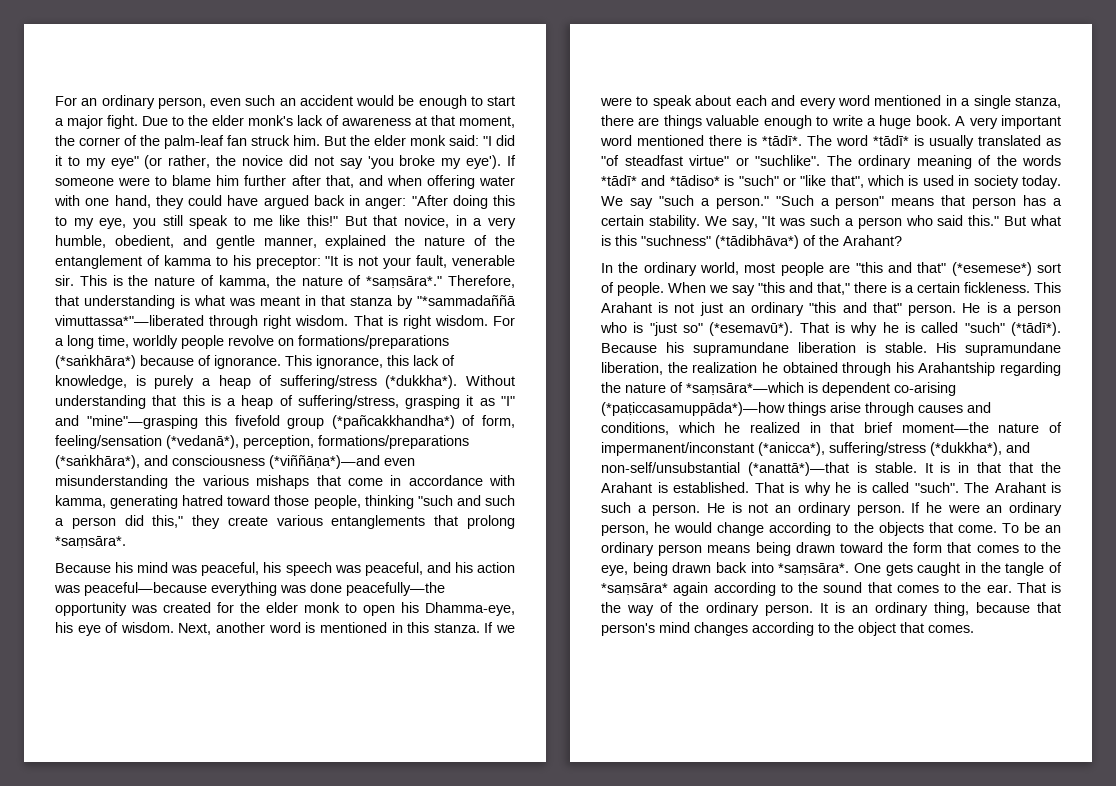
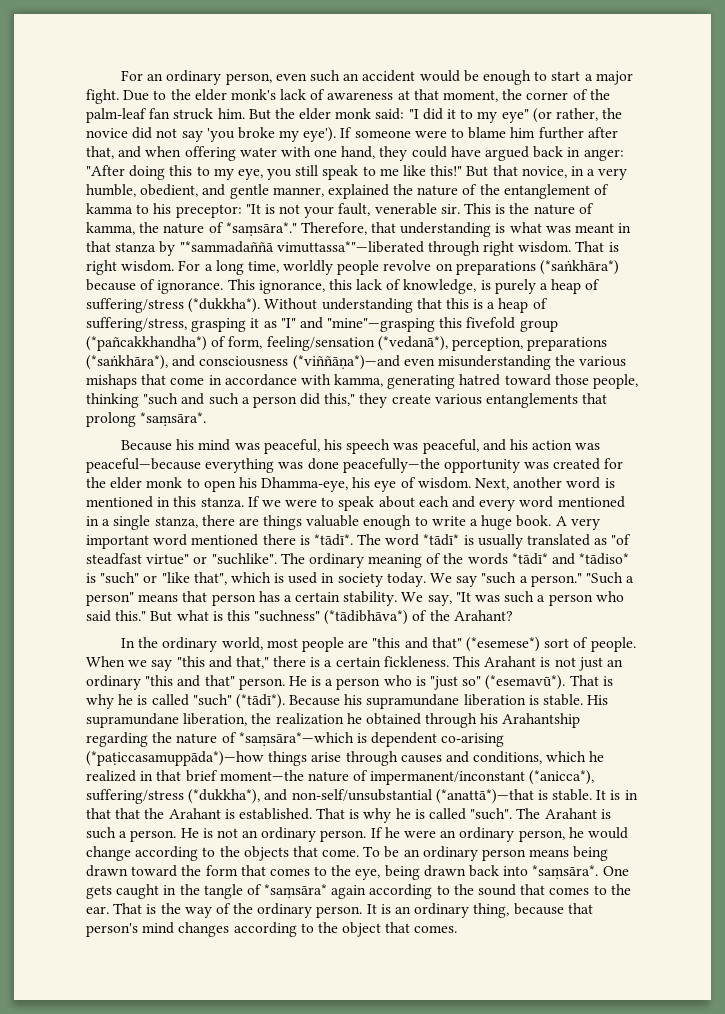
- For a long time, worldly people revolve on formations/preparations (*saṅkhāra*) because of ignorance.
+ For a long time, worldly people revolve on preparations (*saṅkhāra*) because of ignorance.
- Without understanding that this is a heap of suffering/stress, grasping it as "I" and "mine"—grasping this fivefold group (*pañcakkhandha*) of form, feeling/sensation (*vedanā*), perception, formations/preparations (*saṅkhāra*), and consciousness (*viññāṇa*)—and even misunderstanding the various mishaps that come in accordance with kamma, generating hatred toward those people, thinking "such and such a person did this," they create various entanglements that prolong *saṃsāra*.
+ Without understanding that this is a heap of suffering/stress, grasping it as "I" and "mine"—grasping this fivefold group (*pañcakkhandha*) of form, feeling/sensation (*vedanā*), perception, preparations (*saṅkhāra*), and consciousness (*viññāṇa*)—and even misunderstanding the various mishaps that come in accordance with kamma, generating hatred toward those people, thinking "such and such a person did this," they create various entanglements that prolong *saṃsāra*.

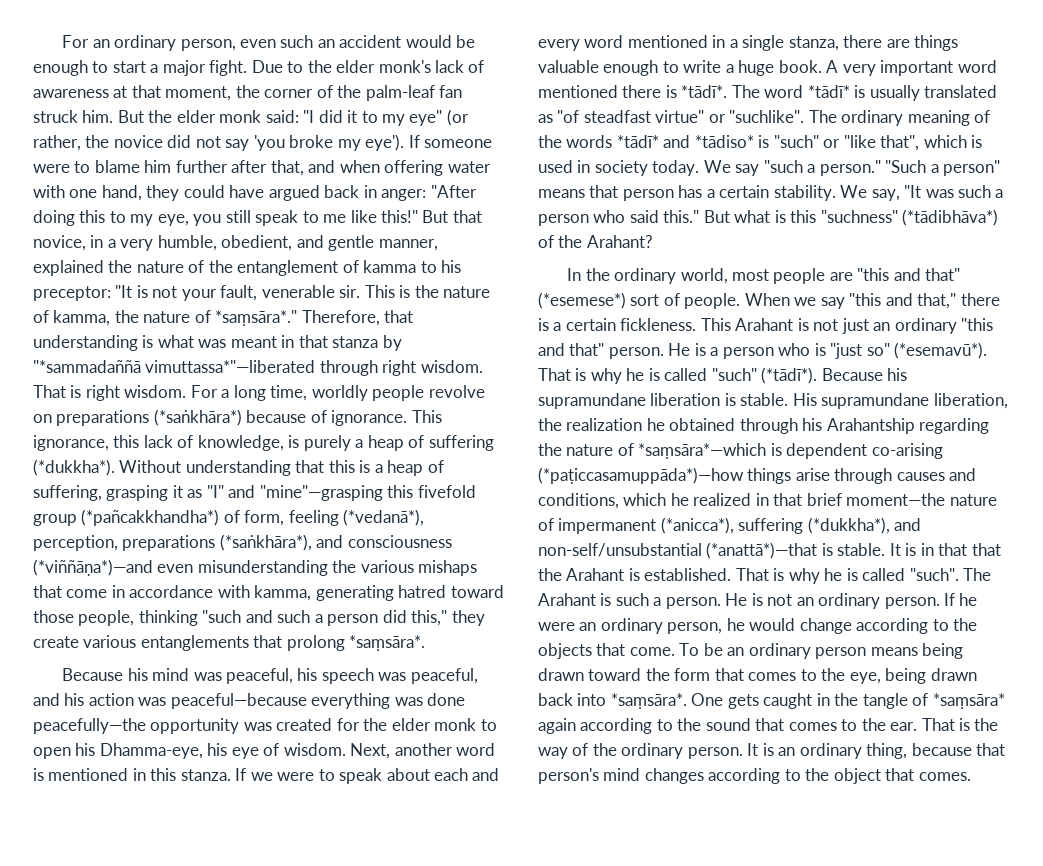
- This ignorance, this lack of knowledge, is purely a heap of suffering/stress (*dukkha*).
+ This ignorance, this lack of knowledge, is purely a heap of suffering (*dukkha*).
- Without understanding that this is a heap of suffering/stress, grasping it as "I" and "mine"—grasping this fivefold group (*pañcakkhandha*) of form, feeling/sensation (*vedanā*), perception, preparations (*saṅkhāra*), and consciousness (*viññāṇa*)—and even misunderstanding the various mishaps that come in accordance with kamma, generating hatred toward those people, thinking "such and such a person did this," they create various entanglements that prolong *saṃsāra*.
+ Without understanding that this is a heap of suffering, grasping it as "I" and "mine"—grasping this fivefold group (*pañcakkhandha*) of form, feeling (*vedanā*), perception, preparations (*saṅkhāra*), and consciousness (*viññāṇa*)—and even misunderstanding the various mishaps that come in accordance with kamma, generating hatred toward those people, thinking "such and such a person did this," they create various entanglements that prolong *saṃsāra*.
- His supramundane liberation, the realization he obtained through his Arahantship regarding the nature of *saṃsāra*—which is dependent co-arising (*paṭiccasamuppāda*)—how things arise through causes and conditions, which he realized in that brief moment—the nature of impermanent/inconstant (*anicca*), suffering/stress (*dukkha*), and non-self/unsubstantial (*anattā*)—that is stable.
+ His supramundane liberation, the realization he obtained through his Arahantship regarding the nature of *saṃsāra*—which is dependent co-arising (*paṭiccasamuppāda*)—how things arise through causes and conditions, which he realized in that brief moment—the nature of impermanent (*anicca*), suffering (*dukkha*), and non-self/unsubstantial (*anattā*)—that is stable.

